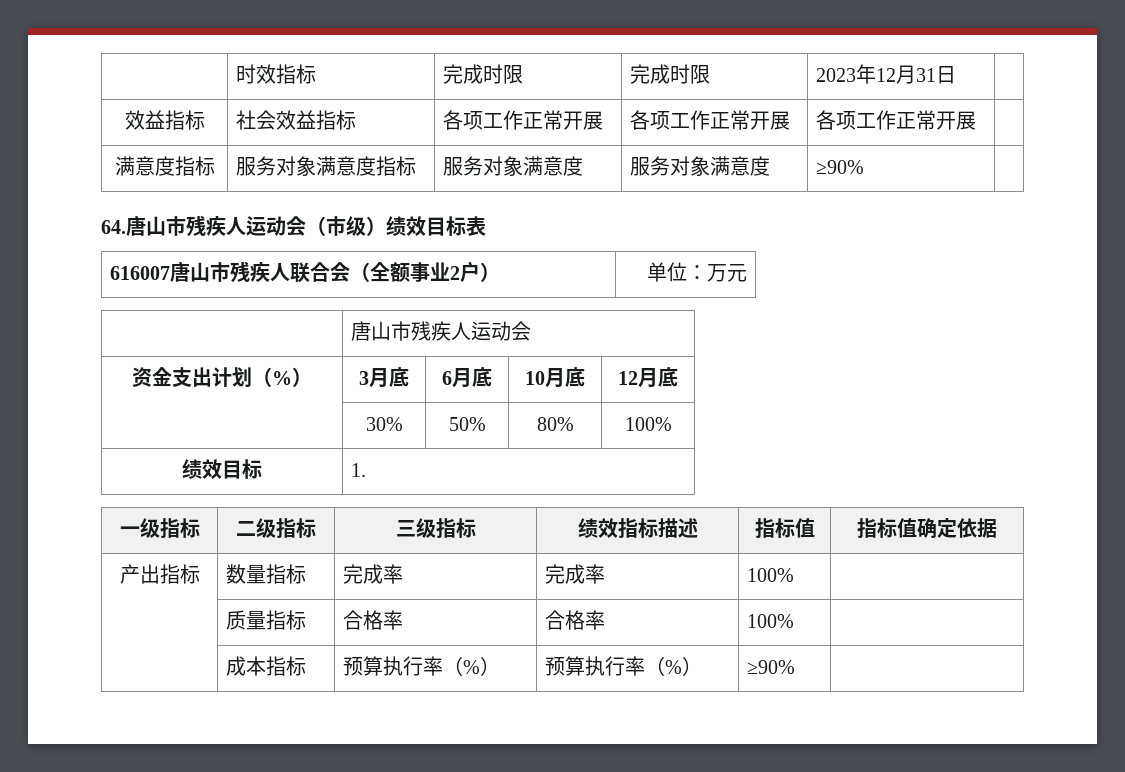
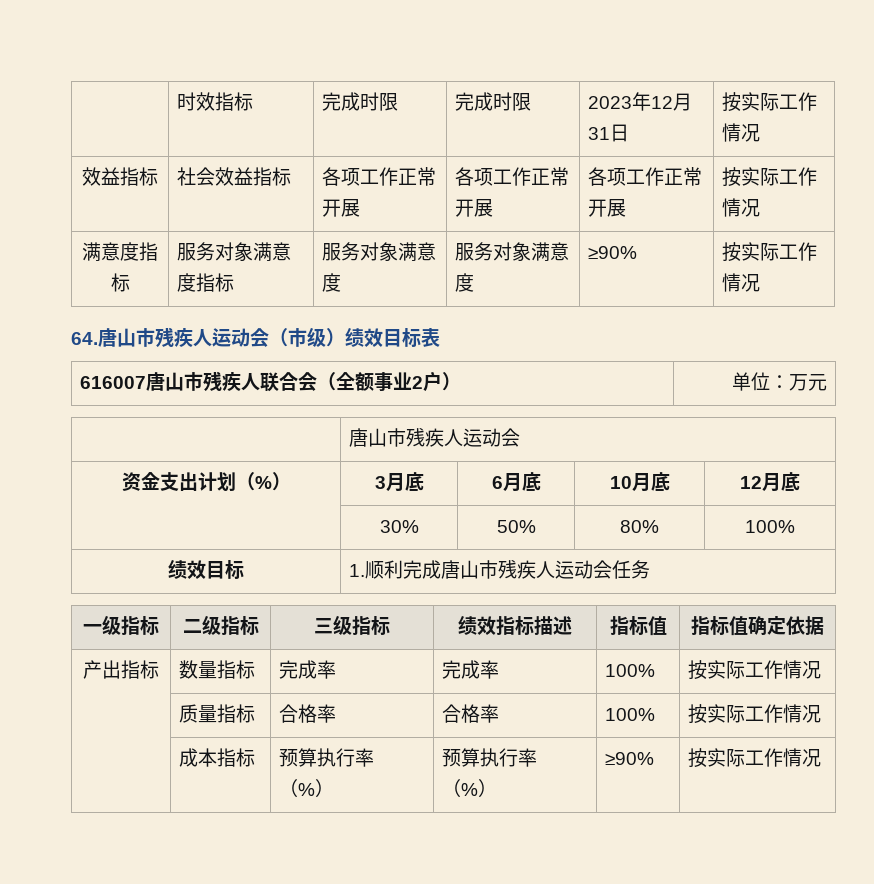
- | 时效指标 | 完成时限 | 完成时限 | 2023年12月31日 |
+ | 时效指标 | 完成时限 | 完成时限 | 2023年12月31日 | 按实际工作情况
- 效益指标 | 社会效益指标 | 各项工作正常开展 | 各项工作正常开展 | 各项工作正常开展 |
+ 效益指标 | 社会效益指标 | 各项工作正常开展 | 各项工作正常开展 | 各项工作正常开展 | 按实际工作情况
- 满意度指标 | 服务对象满意度指标 | 服务对象满意度 | 服务对象满意度 | ≥90% |
+ 满意度指标 | 服务对象满意度指标 | 服务对象满意度 | 服务对象满意度 | ≥90% | 按实际工作情况
- 绩效目标 | 1.
+ 绩效目标 | 1.顺利完成唐山市残疾人运动会任务
- 产出指标 | 数量指标 | 完成率 | 完成率 | 100% |
+ 产出指标 | 数量指标 | 完成率 | 完成率 | 100% | 按实际工作情况
- | 质量指标 | 合格率 | 合格率 | 100% |
+ | 质量指标 | 合格率 | 合格率 | 100% | 按实际工作情况
- | 成本指标 | 预算执行率（%） | 预算执行率（%） | ≥90% |
+ | 成本指标 | 预算执行率（%） | 预算执行率（%） | ≥90% | 按实际工作情况

